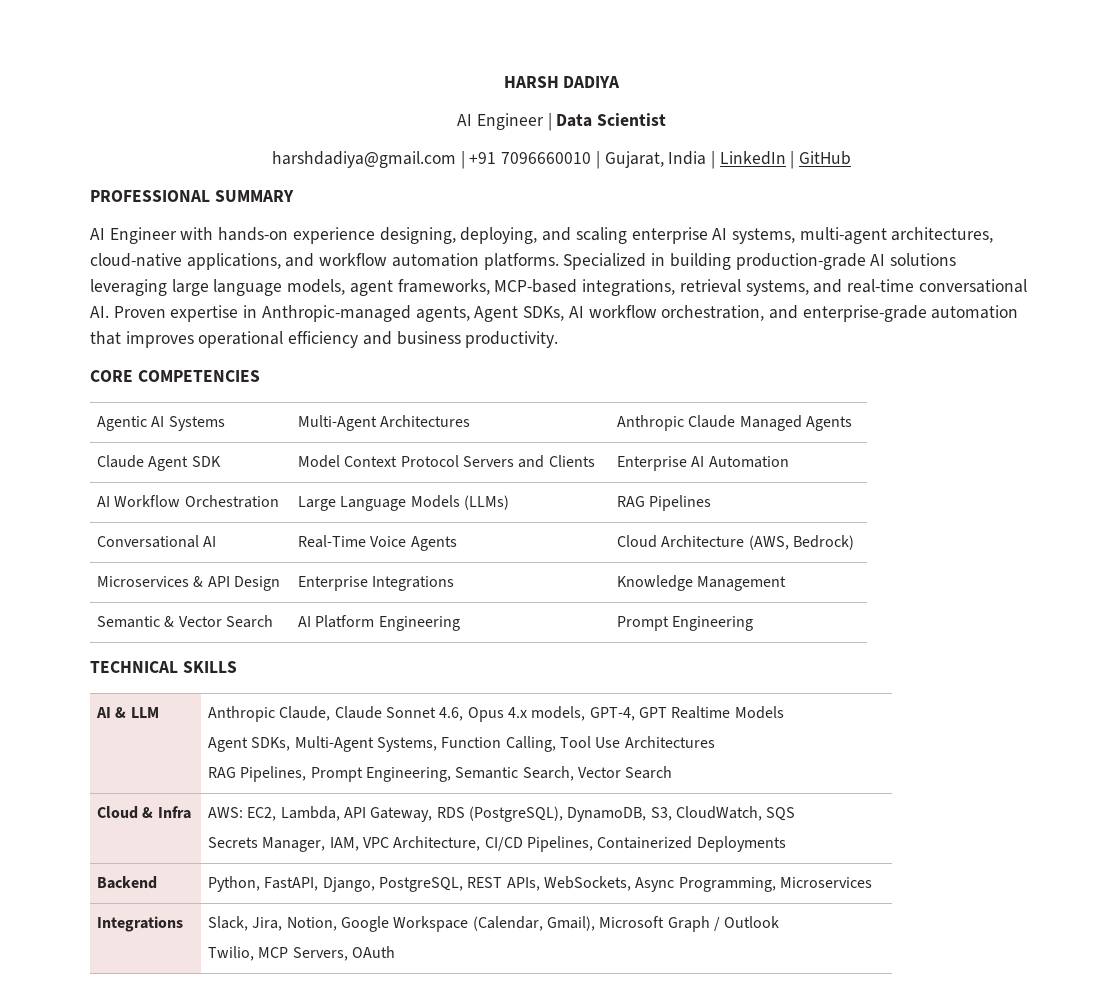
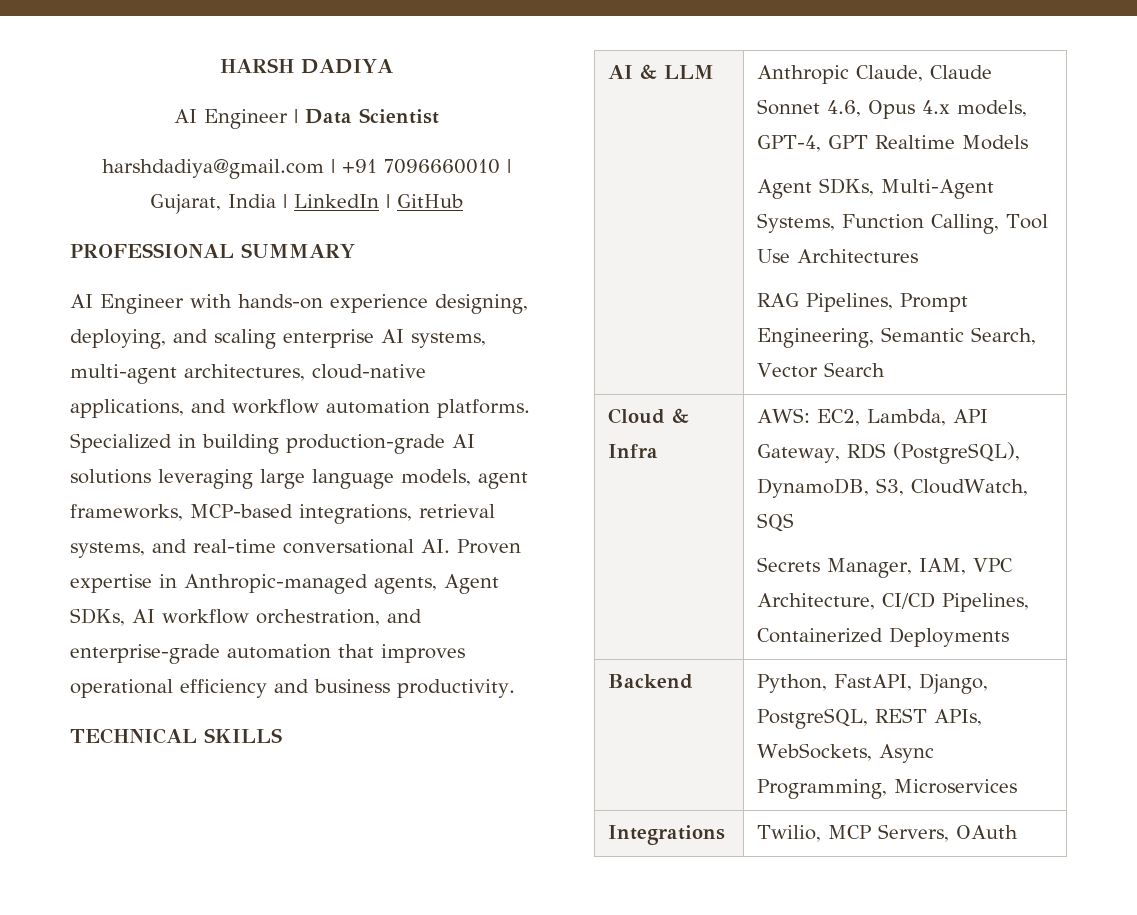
- CORE COMPETENCIES
- Agentic AI Systems | Multi-Agent Architectures | Anthropic Claude Managed Agents
- Claude Agent SDK | Model Context Protocol Servers and Clients | Enterprise AI Automation
- AI Workflow Orchestration | Large Language Models (LLMs) | RAG Pipelines
- Conversational AI | Real-Time Voice Agents | Cloud Architecture (AWS, Bedrock)
- Microservices & API Design | Enterprise Integrations | Knowledge Management
- Semantic & Vector Search | AI Platform Engineering | Prompt Engineering
- Integrations | Slack, Jira, Notion, Google Workspace (Calendar, Gmail), Microsoft Graph / Outlook
- Twilio, MCP Servers, OAuth
+ Integrations | Twilio, MCP Servers, OAuth

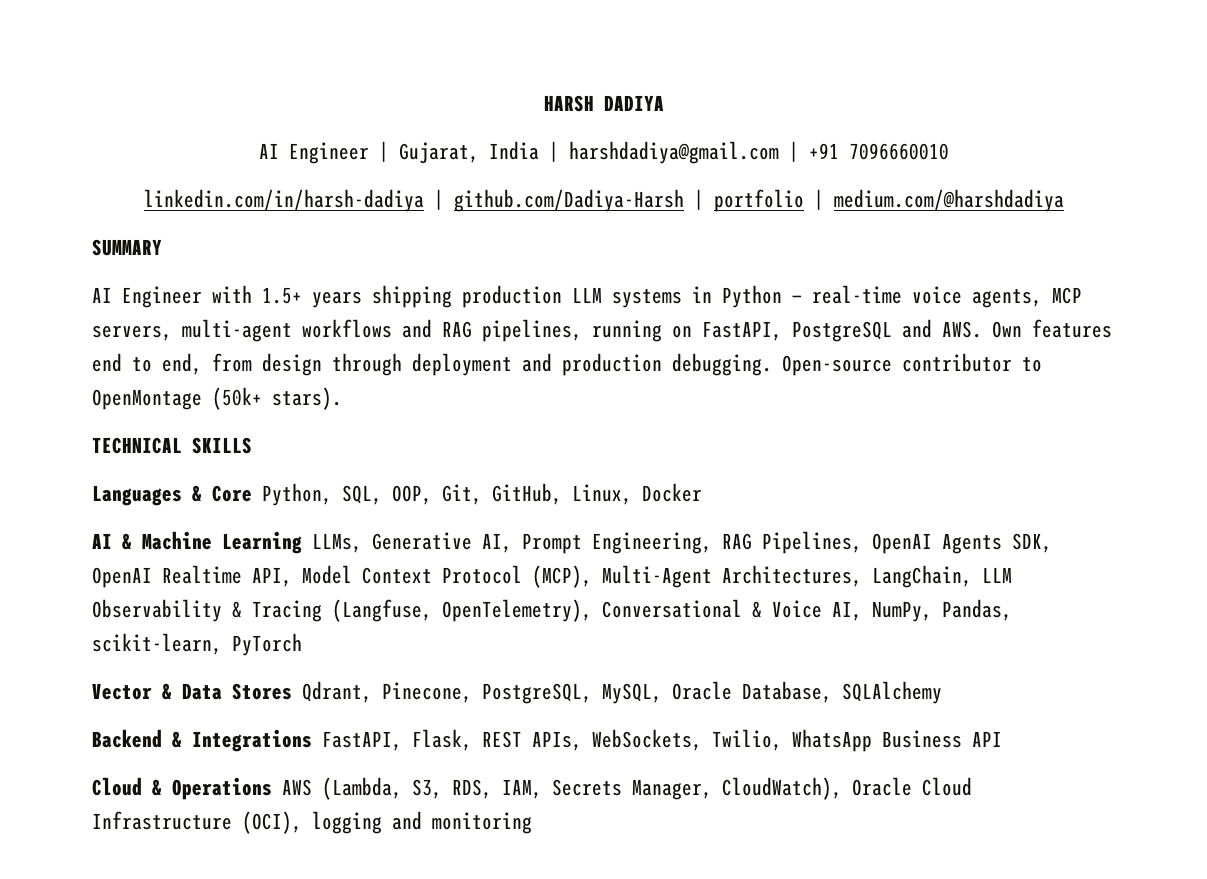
- AI Engineer | Data Scientist
- harshdadiya@gmail.com | +91 7096660010 | Gujarat, India | LinkedIn | GitHub
- PROFESSIONAL SUMMARY
- AI Engineer with hands-on experience designing, deploying, and scaling enterprise AI systems, multi-agent architectures, cloud-native applications, and workflow automation platforms. Specialized in building production-grade AI solutions leveraging large language models, agent frameworks, MCP-based integrations, retrieval systems, and real-time conversational AI. Proven expertise in Anthropic-managed agents, Agent SDKs, AI workflow orchestration, and enterprise-grade automation that improves operational efficiency and business productivity.
+ AI Engineer | Gujarat, India | harshdadiya@gmail.com | +91 7096660010
+ linkedin.com/in/harsh-dadiya | github.com/Dadiya-Harsh | portfolio | medium.com/@harshdadiya
+ SUMMARY
+ AI Engineer with 1.5+ years shipping production LLM systems in Python — real-time voice agents, MCP servers, multi-agent workflows and RAG pipelines, running on FastAPI, PostgreSQL and AWS. Own features end to end, from design through deployment and production debugging. Open-source contributor to OpenMontage (50k+ stars).
  TECHNICAL SKILLS
- AI & LLM | Anthropic Claude, Claude Sonnet 4.6, Opus 4.x models, GPT-4, GPT Realtime Models
- Agent SDKs, Multi-Agent Systems, Function Calling, Tool Use Architectures
- RAG Pipelines, Prompt Engineering, Semantic Search, Vector Search
- Cloud & Infra | AWS: EC2, Lambda, API Gateway, RDS (PostgreSQL), DynamoDB, S3, CloudWatch, SQS
- Secrets Manager, IAM, VPC Architecture, CI/CD Pipelines, Containerized Deployments
- Backend | Python, FastAPI, Django, PostgreSQL, REST APIs, WebSockets, Async Programming, Microservices
- Integrations | Twilio, MCP Servers, OAuth
+ Languages & Core Python, SQL, OOP, Git, GitHub, Linux, Docker
+ AI & Machine Learning LLMs, Generative AI, Prompt Engineering, RAG Pipelines, OpenAI Agents SDK, OpenAI Realtime API, Model Context Protocol (MCP), Multi-Agent Architectures, LangChain, LLM Observability & Tracing (Langfuse, OpenTelemetry), Conversational & Voice AI, NumPy, Pandas, scikit-learn, PyTorch
+ Vector & Data Stores Qdrant, Pinecone, PostgreSQL, MySQL, Oracle Database, SQLAlchemy
+ Backend & Integrations FastAPI, Flask, REST APIs, WebSockets, Twilio, WhatsApp Business API
+ Cloud & Operations AWS (Lambda, S3, RDS, IAM, Secrets Manager, CloudWatch), Oracle Cloud Infrastructure (OCI), logging and monitoring

